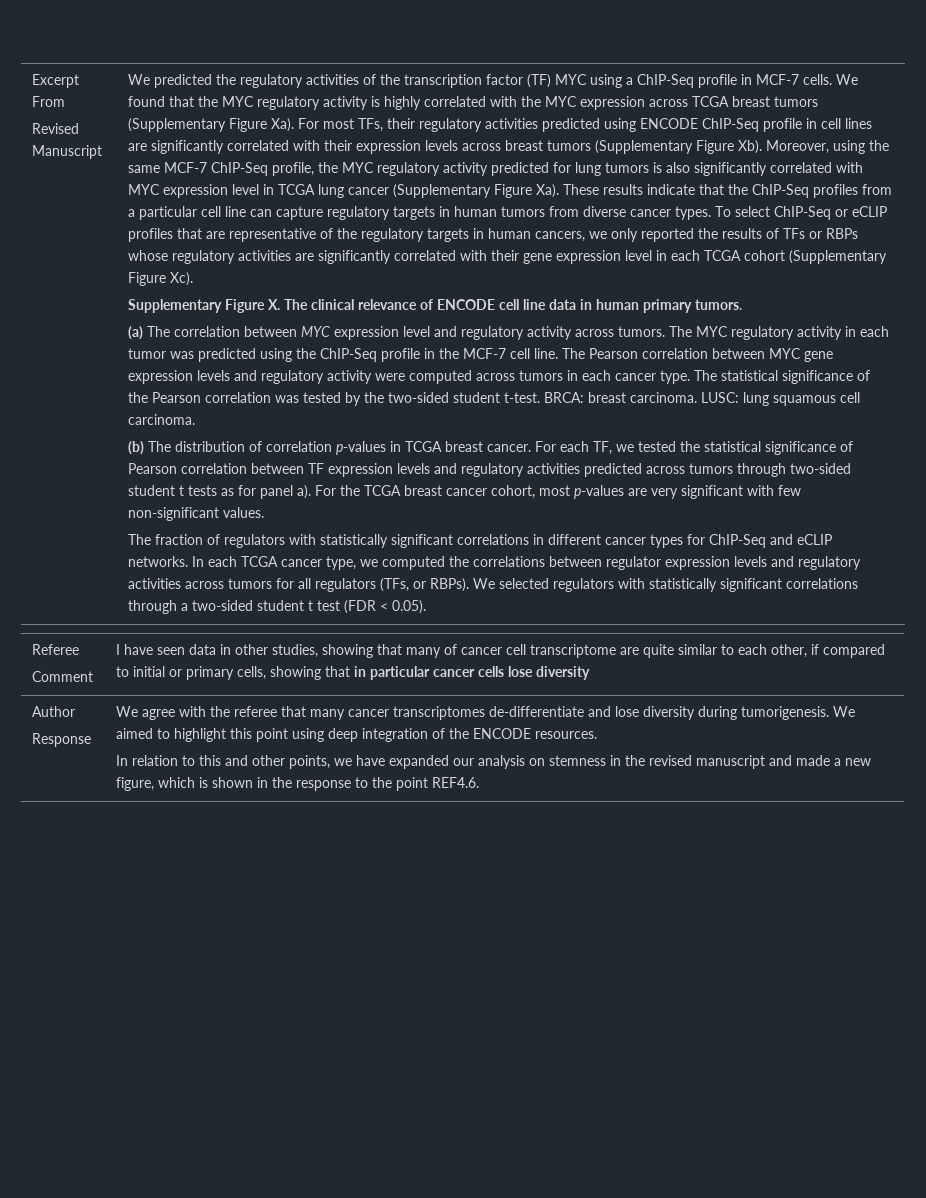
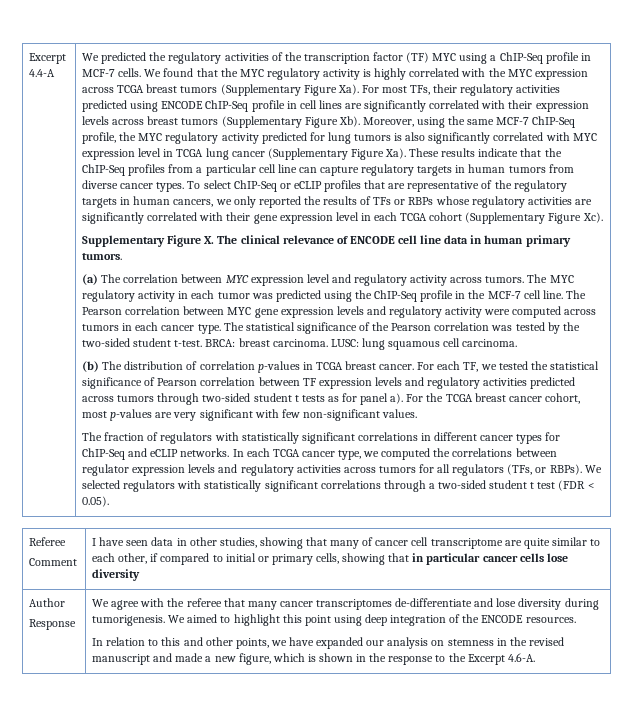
- Excerpt From
- Revised Manuscript
+ Excerpt 4.4-A
- In relation to this and other points, we have expanded our analysis on stemness in the revised manuscript and made a new figure, which is shown in the response to the point REF4.6.
+ In relation to this and other points, we have expanded our analysis on stemness in the revised manuscript and made a new figure, which is shown in the response to the Excerpt 4.6-A.

